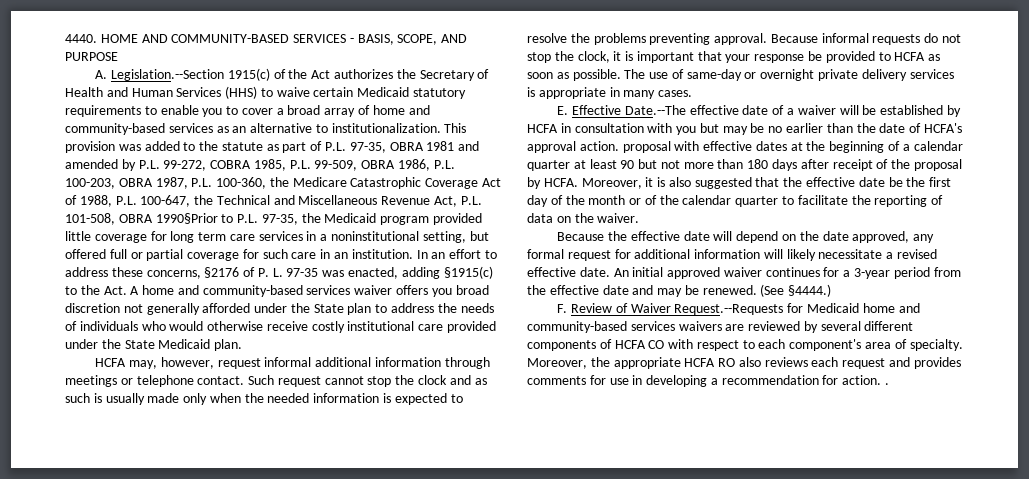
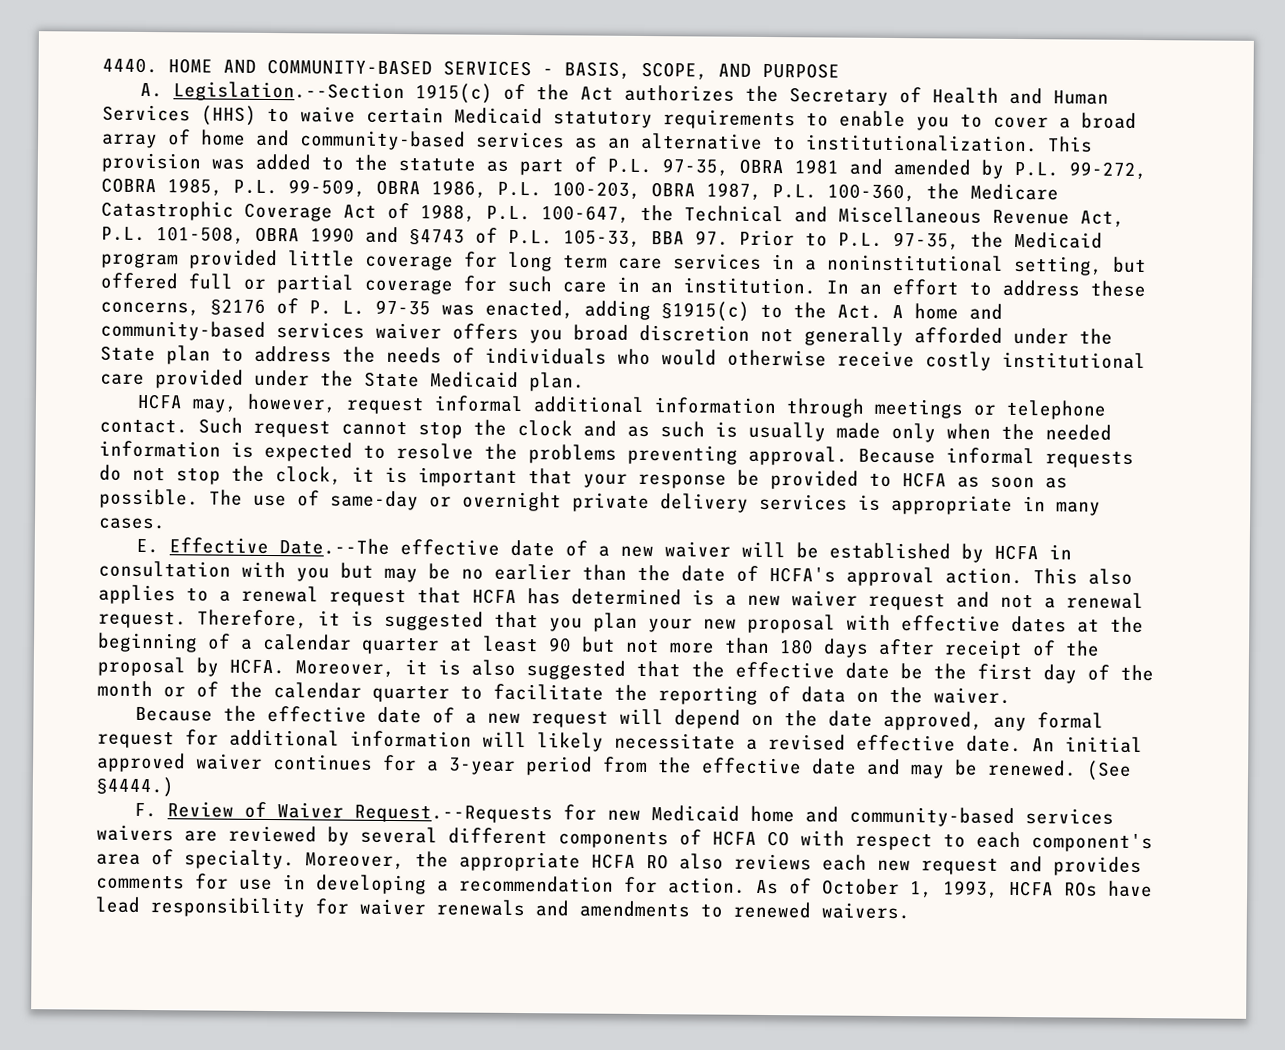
- This provision was added to the statute as part of P.L. 97-35, OBRA 1981 and amended by P.L. 99-272, COBRA 1985, P.L. 99-509, OBRA 1986, P.L. 100-203, OBRA 1987, P.L. 100-360, the Medicare Catastrophic Coverage Act of 1988, P.L. 100-647, the Technical and Miscellaneous Revenue Act, P.L. 101-508, OBRA 1990§Prior to P.L. 97-35, the Medicaid program provided little coverage for long term care services in a noninstitutional setting, but offered full or partial coverage for such care in an institution.
+ This provision was added to the statute as part of P.L. 97-35, OBRA 1981 and amended by P.L. 99-272, COBRA 1985, P.L. 99-509, OBRA 1986, P.L. 100-203, OBRA 1987, P.L. 100-360, the Medicare Catastrophic Coverage Act of 1988, P.L. 100-647, the Technical and Miscellaneous Revenue Act, P.L. 101-508, OBRA 1990 and §4743 of P.L. 105-33, BBA 97. Prior to P.L. 97-35, the Medicaid program provided little coverage for long term care services in a noninstitutional setting, but offered full or partial coverage for such care in an institution.
- E. Effective Date.--The effective date of a waiver will be established by HCFA in consultation with you but may be no earlier than the date of HCFA's approval action. proposal with effective dates at the beginning of a calendar quarter at least 90 but not more than 180 days after receipt of the proposal by HCFA.
+ E. Effective Date.--The effective date of a new waiver will be established by HCFA in consultation with you but may be no earlier than the date of HCFA's approval action. This also applies to a renewal request that HCFA has determined is a new waiver request and not a renewal request. Therefore, it is suggested that you plan your new proposal with effective dates at the beginning of a calendar quarter at least 90 but not more than 180 days after receipt of the proposal by HCFA.
- Because the effective date will depend on the date approved, any formal request for additional information will likely necessitate a revised effective date.
+ Because the effective date of a new request will depend on the date approved, any formal request for additional information will likely necessitate a revised effective date.
- F. Review of Waiver Request.--Requests for Medicaid home and community-based services waivers are reviewed by several different components of HCFA CO with respect to each component's area of specialty.
+ F. Review of Waiver Request.--Requests for new Medicaid home and community-based services waivers are reviewed by several different components of HCFA CO with respect to each component's area of specialty.
- Moreover, the appropriate HCFA RO also reviews each request and provides comments for use in developing a recommendation for action. .
+ Moreover, the appropriate HCFA RO also reviews each new request and provides comments for use in developing a recommendation for action. As of October 1, 1993, HCFA ROs have lead responsibility for waiver renewals and amendments to renewed waivers.

